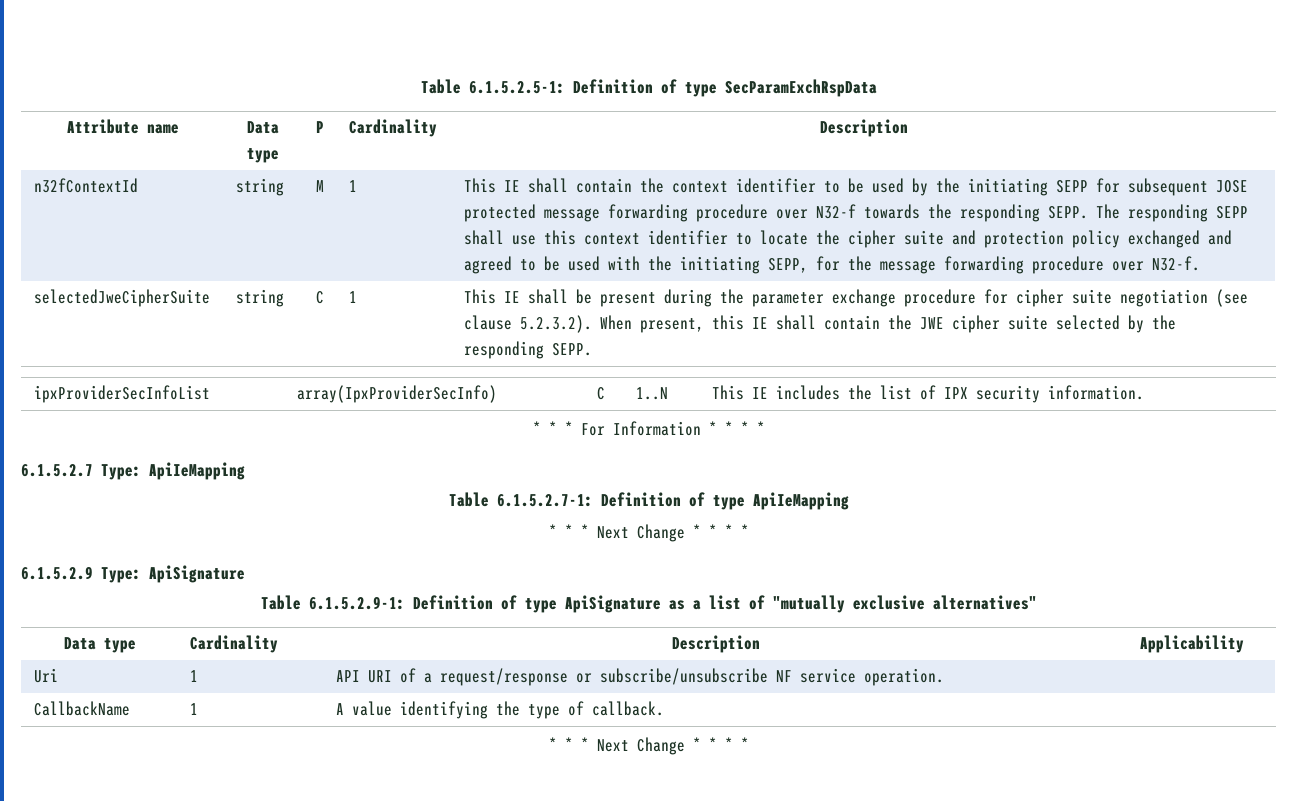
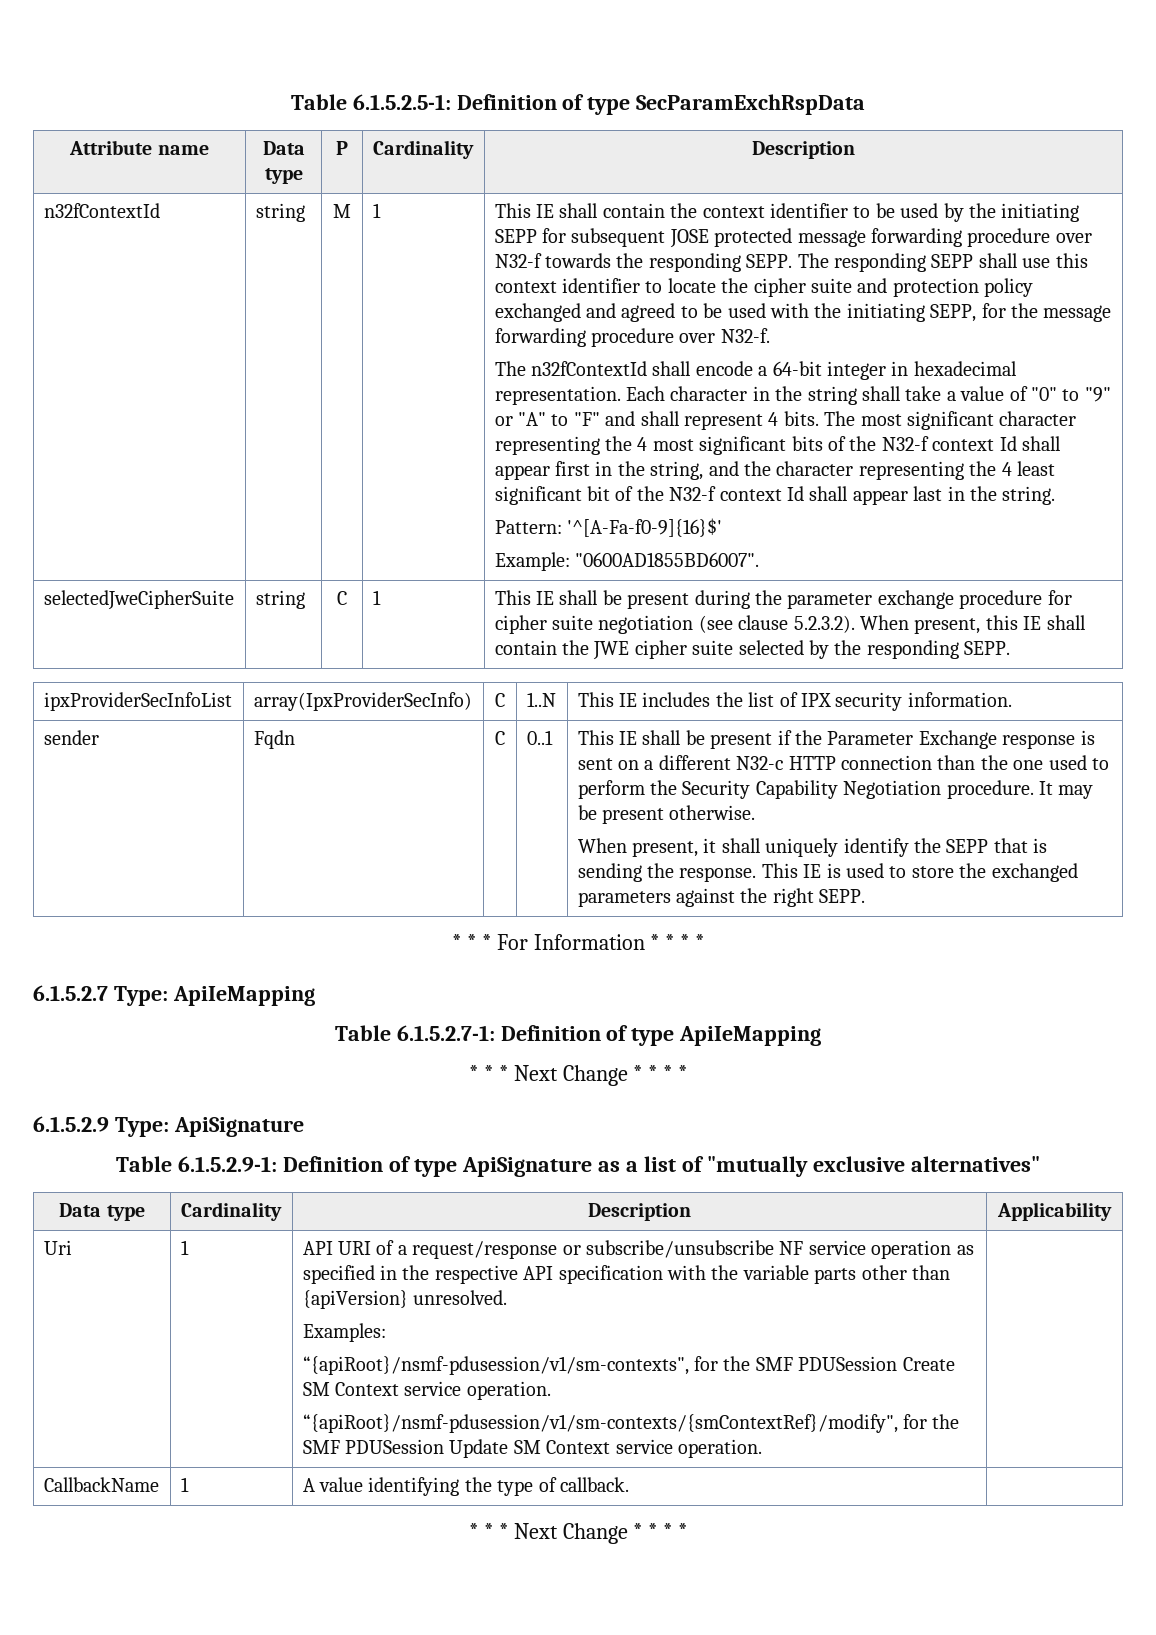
+ The n32fContextId shall encode a 64-bit integer in hexadecimal representation. Each character in the string shall take a value of "0" to "9" or "A" to "F" and shall represent 4 bits. The most significant character representing the 4 most significant bits of the N32-f context Id shall appear first in the string, and the character representing the 4 least significant bit of the N32-f context Id shall appear last in the string.
+ Pattern: '^[A-Fa-f0-9]{16}$'
+ Example: "0600AD1855BD6007".
+ sender | Fqdn | C | 0..1 | This IE shall be present if the Parameter Exchange response is sent on a different N32-c HTTP connection than the one used to perform the Security Capability Negotiation procedure. It may be present otherwise.
+ When present, it shall uniquely identify the SEPP that is sending the response. This IE is used to store the exchanged parameters against the right SEPP.
- API URI of a request/response or subscribe/unsubscribe NF service operation.
+ API URI of a request/response or subscribe/unsubscribe NF service operation as specified in the respective API specification with the variable parts other than {apiVersion} unresolved.
+ Examples:
+ “{apiRoot}/nsmf-pdusession/v1/sm-contexts", for the SMF PDUSession Create SM Context service operation.
+ “{apiRoot}/nsmf-pdusession/v1/sm-contexts/{smContextRef}/modify", for the SMF PDUSession Update SM Context service operation.

